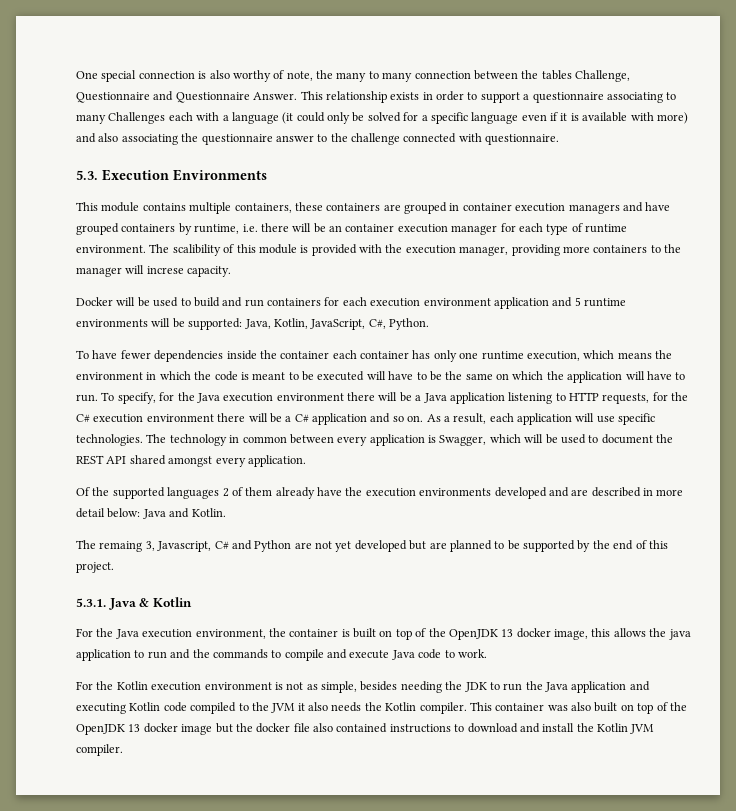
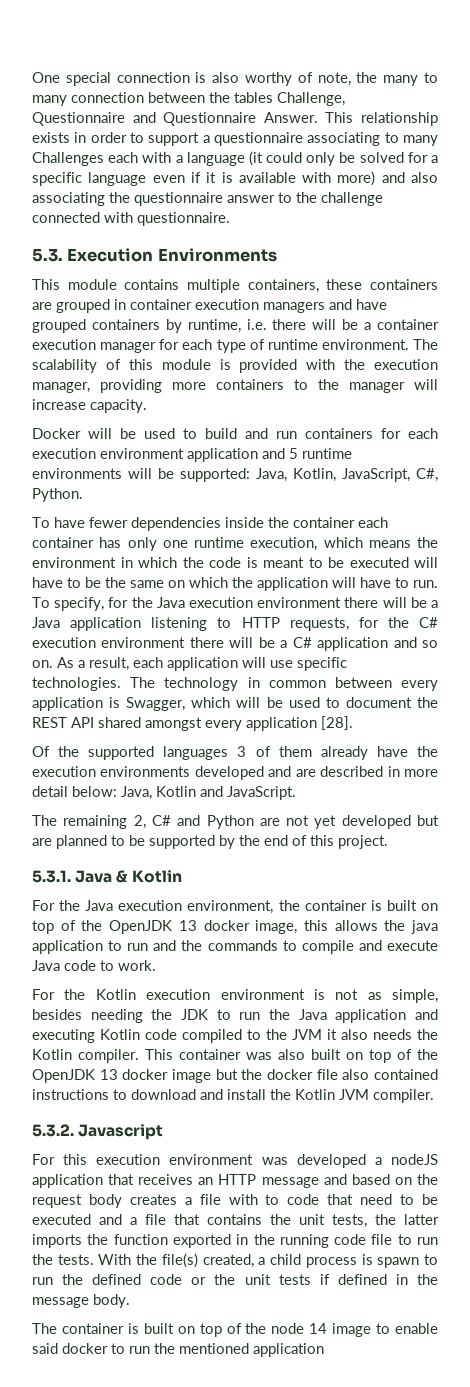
- This module contains multiple containers, these containers are grouped in container execution managers and have grouped containers by runtime, i.e. there will be an container execution manager for each type of runtime environment.
+ This module contains multiple containers, these containers are grouped in container execution managers and have grouped containers by runtime, i.e. there will be a container execution manager for each type of runtime environment.
- The scalibility of this module is provided with the execution manager, providing more containers to the manager will increse capacity.
+ The scalability of this module is provided with the execution manager, providing more containers to the manager will increase capacity.
- The technology in common between every application is Swagger, which will be used to document the REST API shared amongst every application.
+ The technology in common between every application is Swagger, which will be used to document the REST API shared amongst every application [28].
- Of the supported languages 2 of them already have the execution environments developed and are described in more detail below: Java and Kotlin.
- The remaing 3, Javascript, C# and Python are not yet developed but are planned to be supported by the end of this project.
+ Of the supported languages 3 of them already have the execution environments developed and are described in more detail below: Java, Kotlin and JavaScript.
+ The remaining 2, C# and Python are not yet developed but are planned to be supported by the end of this project.
+ 5.3.2. Javascript
+ For this execution environment was developed a nodeJS application that receives an HTTP message and based on the request body creates a file with to code that need to be executed and a file that contains the unit tests, the latter imports the function exported in the running code file to run the tests. With the file(s) created, a child process is spawn to run the defined code or the unit tests if defined in the message body.
+ The container is built on top of the node 14 image to enable said docker to run the mentioned application

